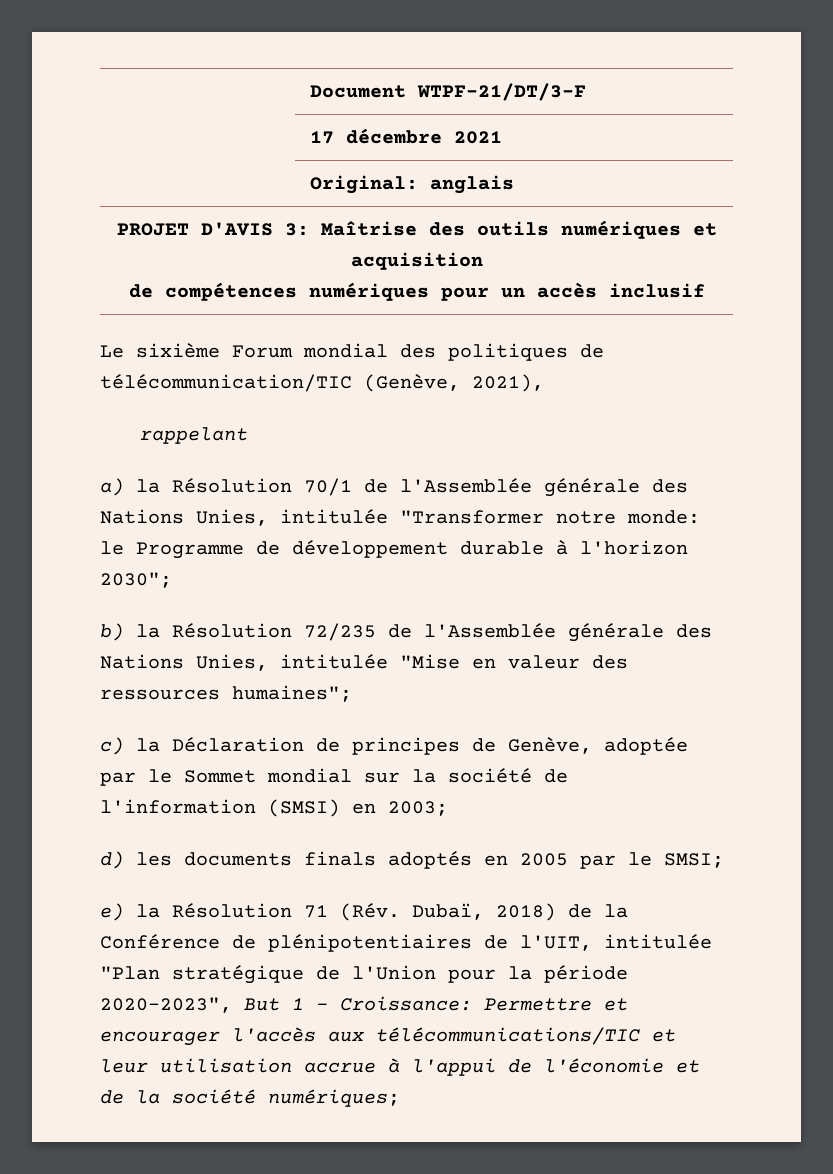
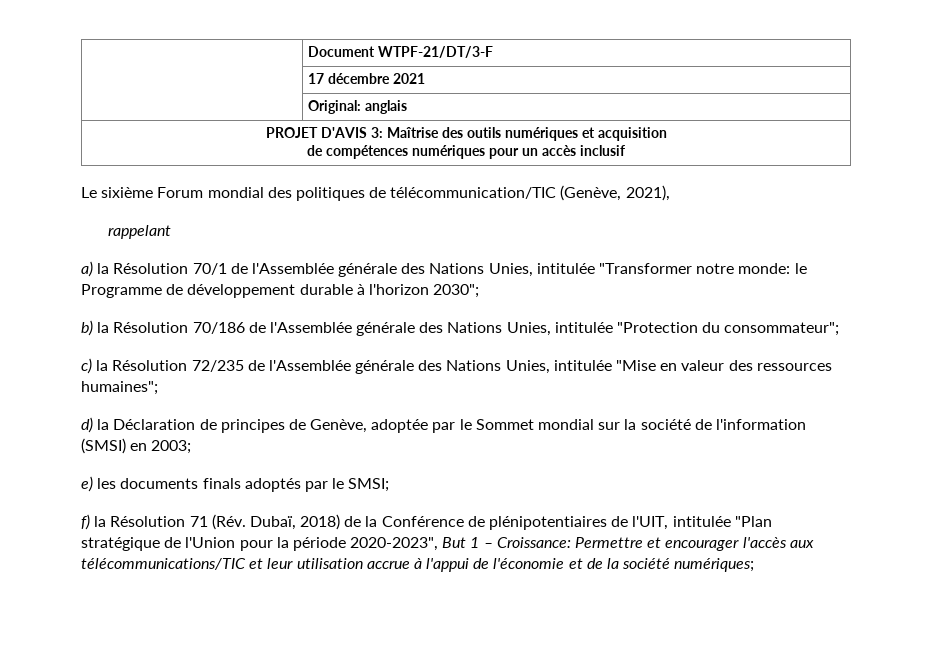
- b) la Résolution 72/235 de l'Assemblée générale des Nations Unies, intitulée "Mise en valeur des ressources humaines";
+ b) la Résolution 70/186 de l'Assemblée générale des Nations Unies, intitulée "Protection du consommateur";
+ c) la Résolution 72/235 de l'Assemblée générale des Nations Unies, intitulée "Mise en valeur des ressources humaines";
- c) la Déclaration de principes de Genève, adoptée par le Sommet mondial sur la société de l'information (SMSI) en 2003;
+ d) la Déclaration de principes de Genève, adoptée par le Sommet mondial sur la société de l'information (SMSI) en 2003;
- d) les documents finals adoptés en 2005 par le SMSI;
+ e) les documents finals adoptés par le SMSI;
- e) la Résolution 71 (Rév. Dubaï, 2018) de la Conférence de plénipotentiaires de l'UIT, intitulée "Plan stratégique de l'Union pour la période 2020-2023", But 1 – Croissance: Permettre et encourager l'accès aux télécommunications/TIC et leur utilisation accrue à l'appui de l'économie et de la société numériques;
+ f) la Résolution 71 (Rév. Dubaï, 2018) de la Conférence de plénipotentiaires de l'UIT, intitulée "Plan stratégique de l'Union pour la période 2020-2023", But 1 – Croissance: Permettre et encourager l'accès aux télécommunications/TIC et leur utilisation accrue à l'appui de l'économie et de la société numériques;

